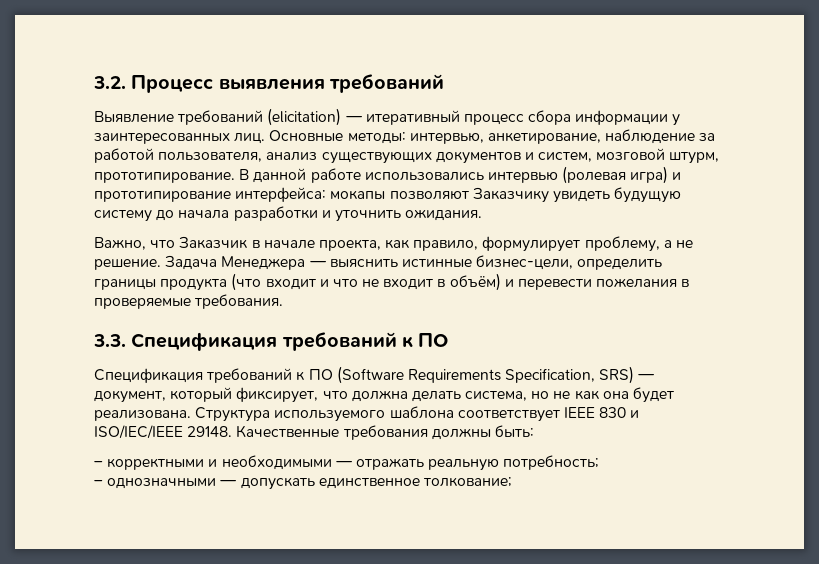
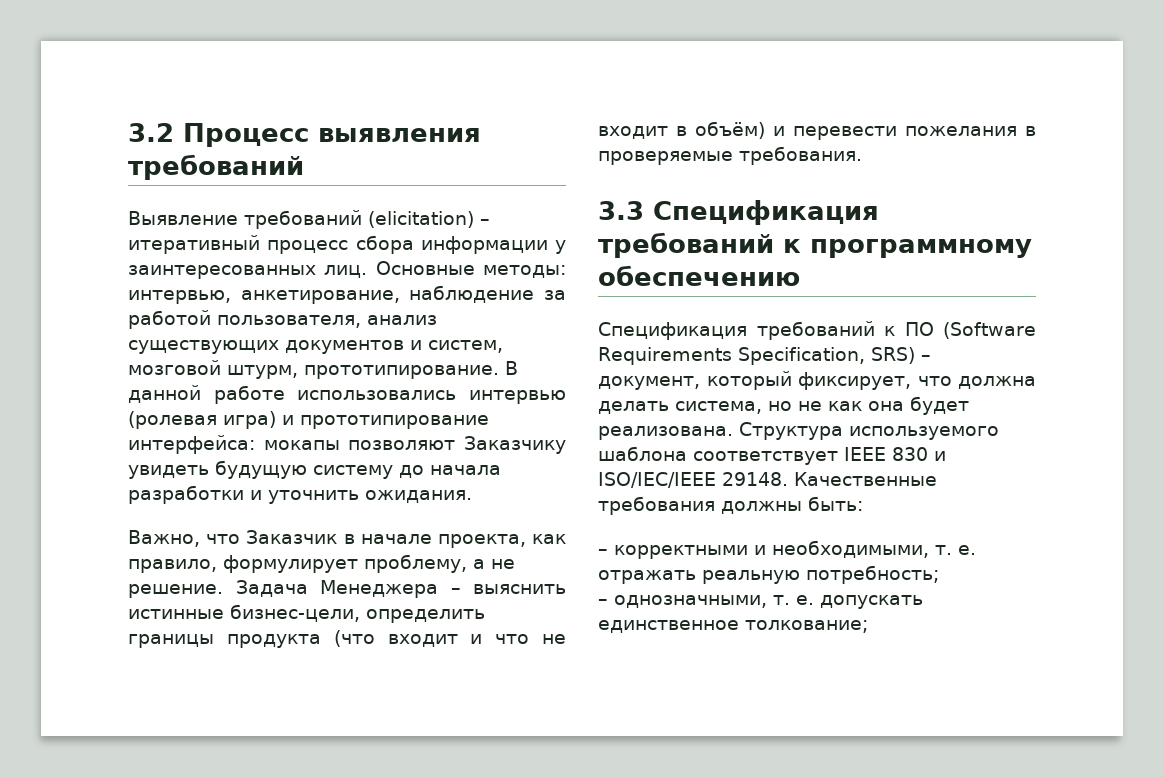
- 3.2. Процесс выявления требований
+ 3.2 Процесс выявления требований
- Выявление требований (elicitation) — итеративный процесс сбора информации у заинтересованных лиц.
+ Выявление требований (elicitation) – итеративный процесс сбора информации у заинтересованных лиц.
- Задача Менеджера — выяснить истинные бизнес-цели, определить границы продукта (что входит и что не входит в объём) и перевести пожелания в проверяемые требования.
+ Задача Менеджера – выяснить истинные бизнес-цели, определить границы продукта (что входит и что не входит в объём) и перевести пожелания в проверяемые требования.
- 3.3. Спецификация требований к ПО
+ 3.3 Спецификация требований к программному обеспечению
- Спецификация требований к ПО (Software Requirements Specification, SRS) — документ, который фиксирует, что должна делать система, но не как она будет реализована.
+ Спецификация требований к ПО (Software Requirements Specification, SRS) – документ, который фиксирует, что должна делать система, но не как она будет реализована.
- – корректными и необходимыми — отражать реальную потребность;
+ – корректными и необходимыми, т. е. отражать реальную потребность;
- – однозначными — допускать единственное толкование;
+ – однозначными, т. е. допускать единственное толкование;

